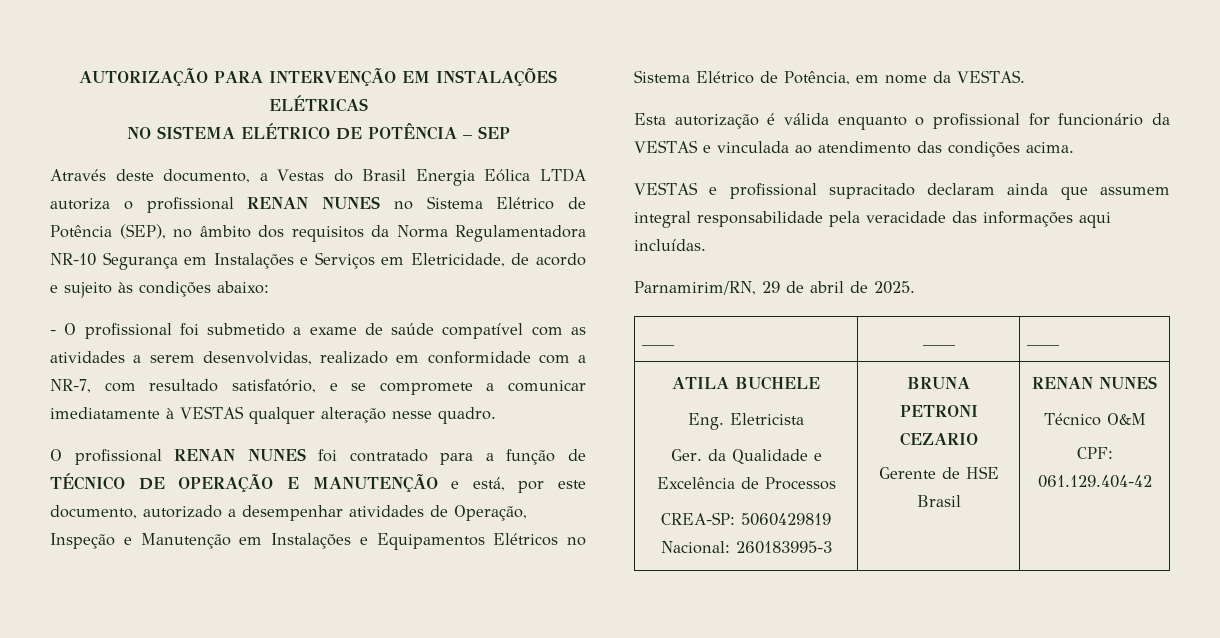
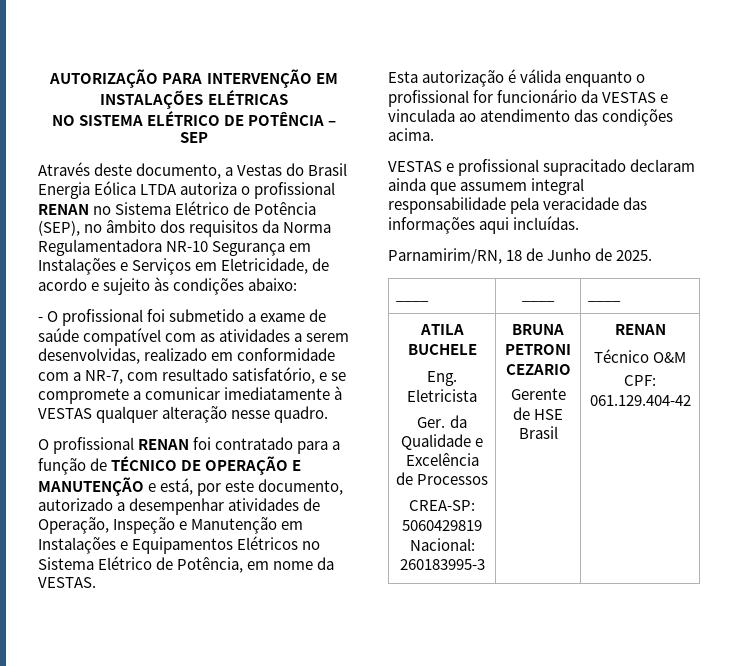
- Através deste documento, a Vestas do Brasil Energia Eólica LTDA autoriza o profissional RENAN NUNES no Sistema Elétrico de Potência (SEP), no âmbito dos requisitos da Norma Regulamentadora NR-10 Segurança em Instalações e Serviços em Eletricidade, de acordo e sujeito às condições abaixo:
+ Através deste documento, a Vestas do Brasil Energia Eólica LTDA autoriza o profissional RENAN no Sistema Elétrico de Potência (SEP), no âmbito dos requisitos da Norma Regulamentadora NR-10 Segurança em Instalações e Serviços em Eletricidade, de acordo e sujeito às condições abaixo:
- O profissional RENAN NUNES foi contratado para a função de TÉCNICO DE OPERAÇÃO E MANUTENÇÃO e está, por este documento, autorizado a desempenhar atividades de Operação, Inspeção e Manutenção em Instalações e Equipamentos Elétricos no Sistema Elétrico de Potência, em nome da VESTAS.
+ O profissional RENAN foi contratado para a função de TÉCNICO DE OPERAÇÃO E MANUTENÇÃO e está, por este documento, autorizado a desempenhar atividades de Operação, Inspeção e Manutenção em Instalações e Equipamentos Elétricos no Sistema Elétrico de Potência, em nome da VESTAS.
- Parnamirim/RN, 29 de abril de 2025.
+ Parnamirim/RN, 18 de Junho de 2025.
  ATILA BUCHELE
  Eng. Eletricista
  Ger. da Qualidade e Excelência de Processos
  CREA-SP: 5060429819 Nacional: 260183995-3 | BRUNA PETRONI CEZARIO
- Gerente de HSE Brasil | RENAN NUNES
+ Gerente de HSE Brasil | RENAN

